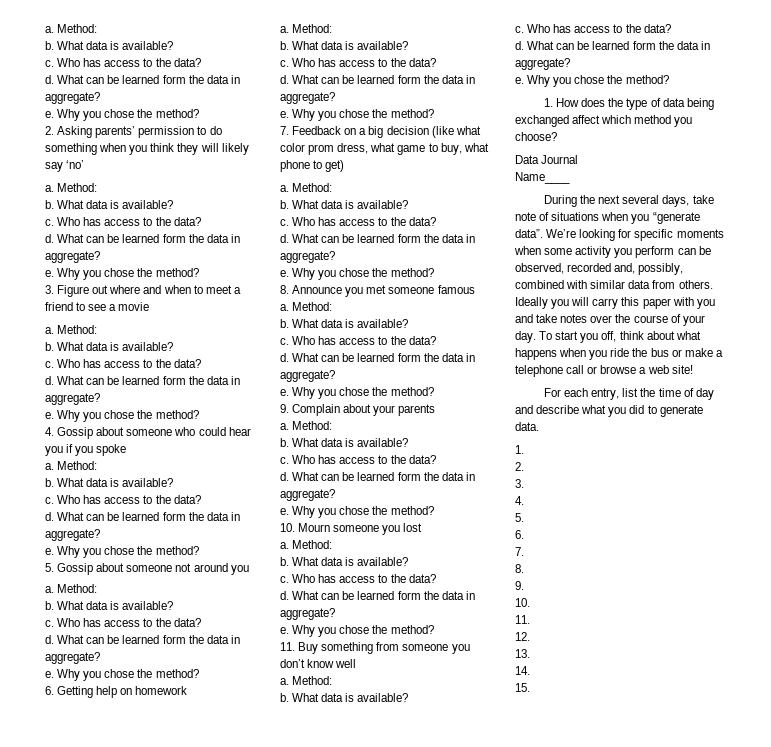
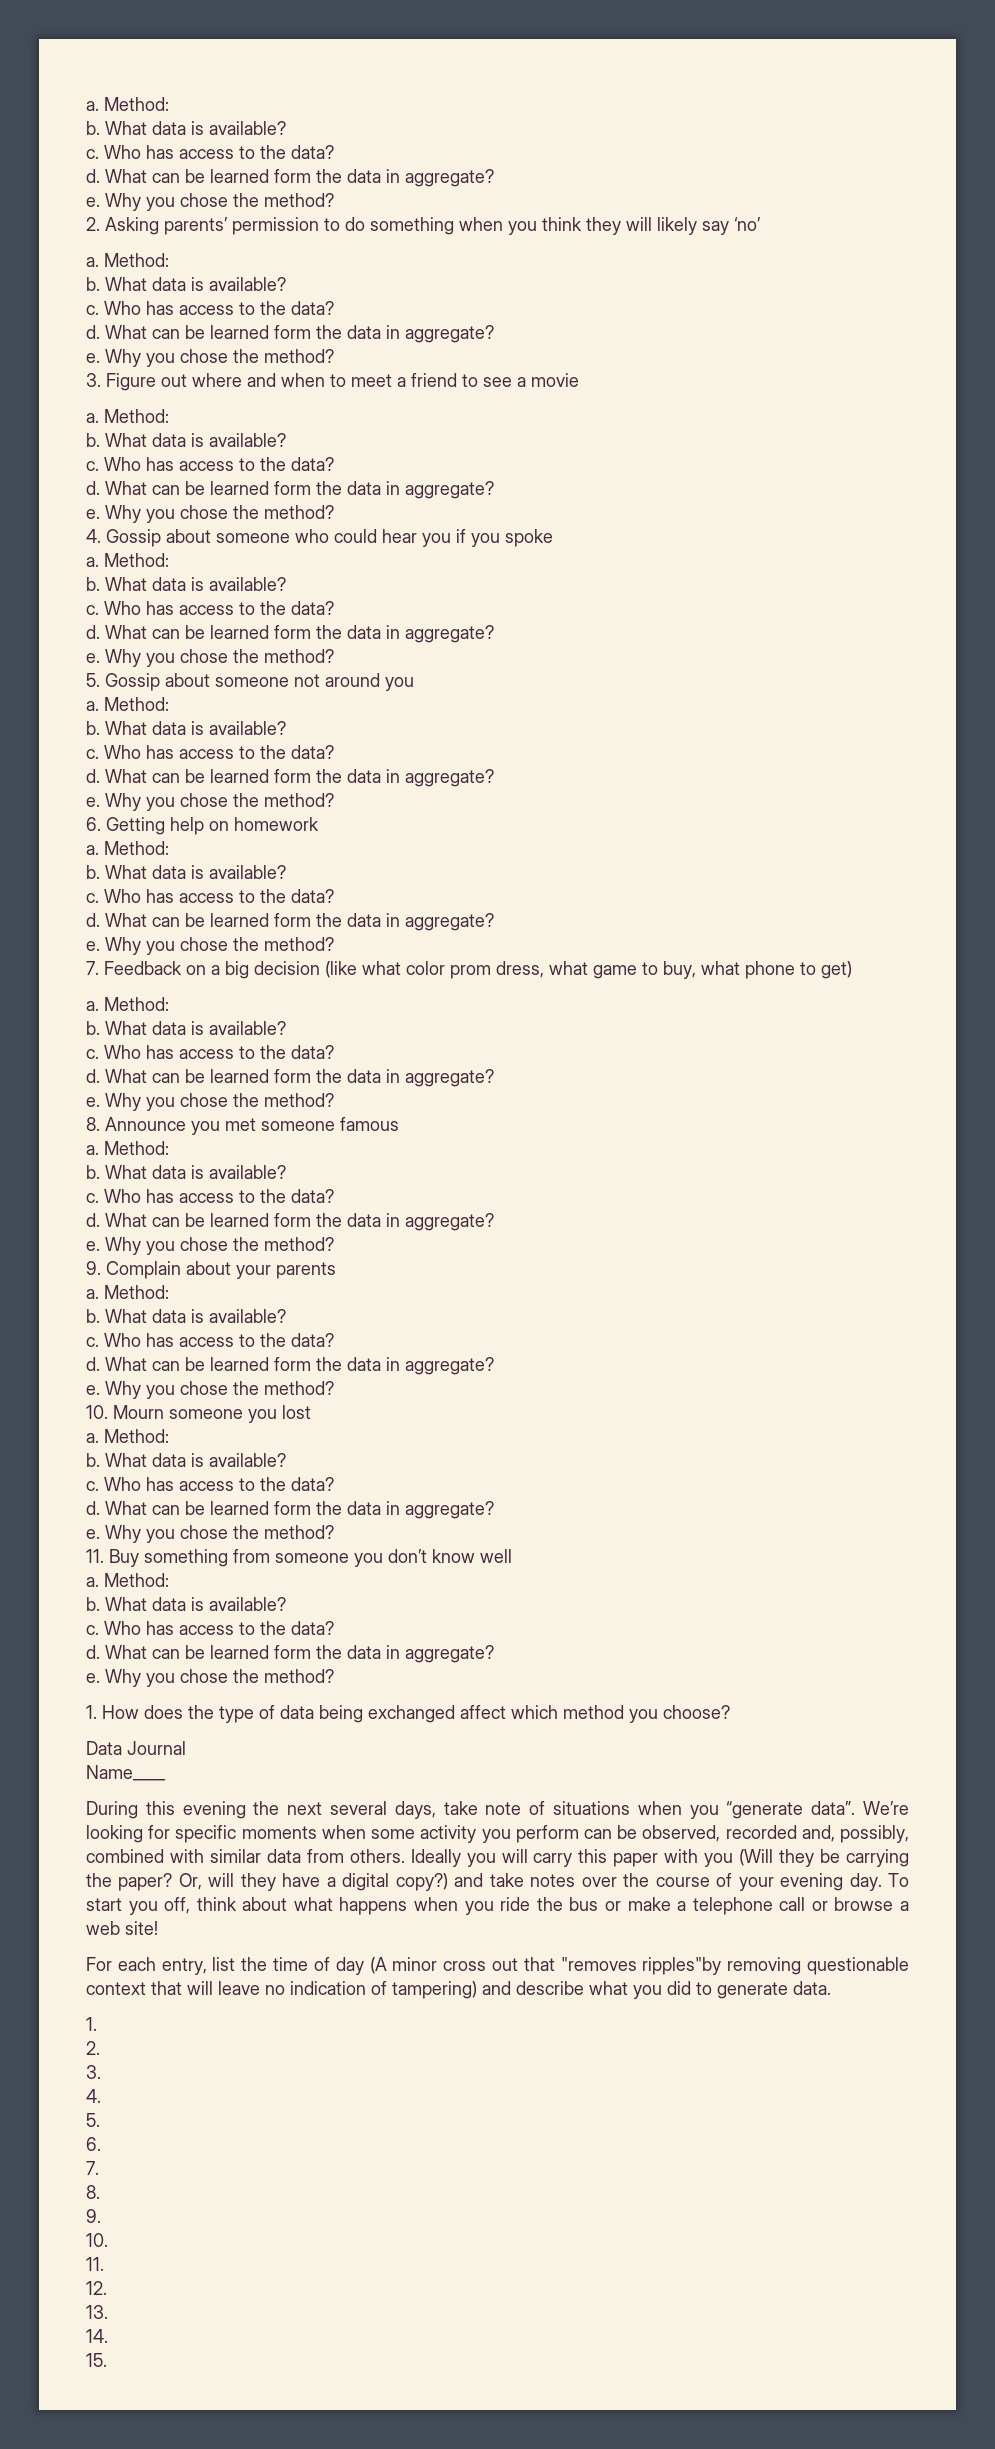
- During the next several days, take note of situations when you “generate data”.
+ During this evening the next several days, take note of situations when you “generate data”.
- Ideally you will carry this paper with you and take notes over the course of your day.
+ Ideally you will carry this paper with you (Will they be carrying the paper? Or, will they have a digital copy?) and take notes over the course of your evening day.
- For each entry, list the time of day and describe what you did to generate data.
+ For each entry, list the time of day (A minor cross out that "removes ripples"by removing questionable context that will leave no indication of tampering) and describe what you did to generate data.

